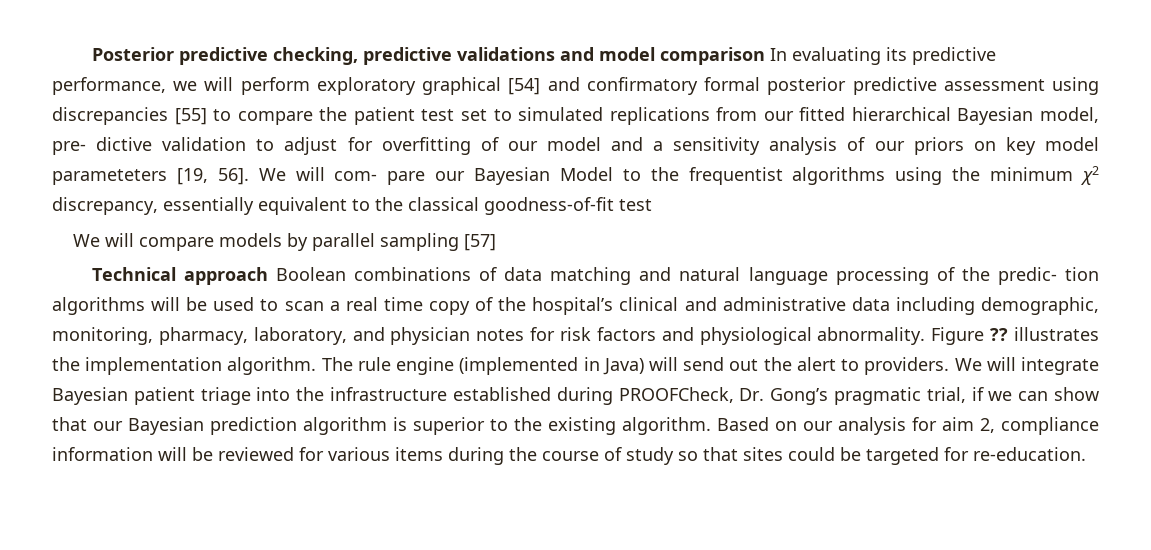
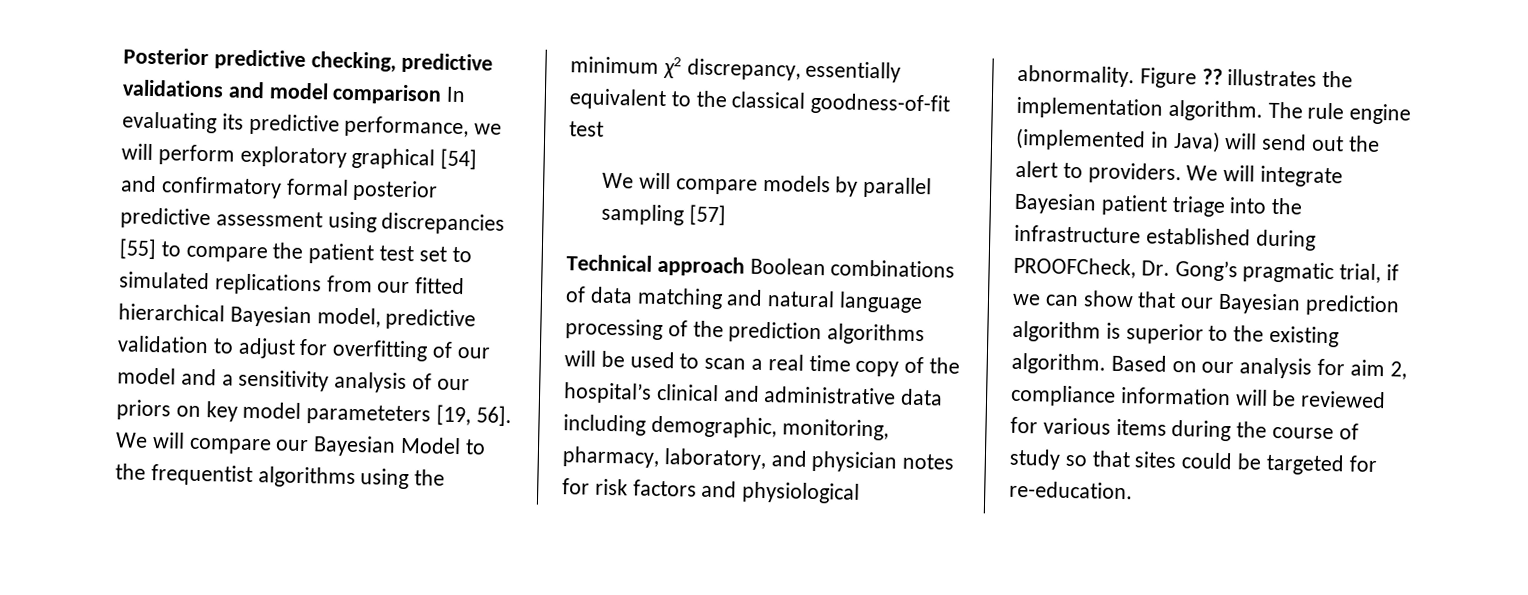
- Posterior predictive checking, predictive validations and model comparison In evaluating its predictive performance, we will perform exploratory graphical [54] and confirmatory formal posterior predictive assessment using discrepancies [55] to compare the patient test set to simulated replications from our fitted hierarchical Bayesian model, pre- dictive validation to adjust for overfitting of our model and a sensitivity analysis of our priors on key model parameteters [19, 56].
+ Posterior predictive checking, predictive validations and model comparison In evaluating its predictive performance, we will perform exploratory graphical [54] and confirmatory formal posterior predictive assessment using discrepancies [55] to compare the patient test set to simulated replications from our fitted hierarchical Bayesian model, predictive validation to adjust for overfitting of our model and a sensitivity analysis of our priors on key model parameteters [19, 56].
- We will com- pare our Bayesian Model to the frequentist algorithms using the minimum χ2 discrepancy, essentially equivalent to the classical goodness-of-fit test
+ We will compare our Bayesian Model to the frequentist algorithms using the minimum χ2 discrepancy, essentially equivalent to the classical goodness-of-fit test
- Technical approach Boolean combinations of data matching and natural language processing of the predic- tion algorithms will be used to scan a real time copy of the hospital’s clinical and administrative data including demographic, monitoring, pharmacy, laboratory, and physician notes for risk factors and physiological abnormality.
+ Technical approach Boolean combinations of data matching and natural language processing of the prediction algorithms will be used to scan a real time copy of the hospital’s clinical and administrative data including demographic, monitoring, pharmacy, laboratory, and physician notes for risk factors and physiological abnormality.

